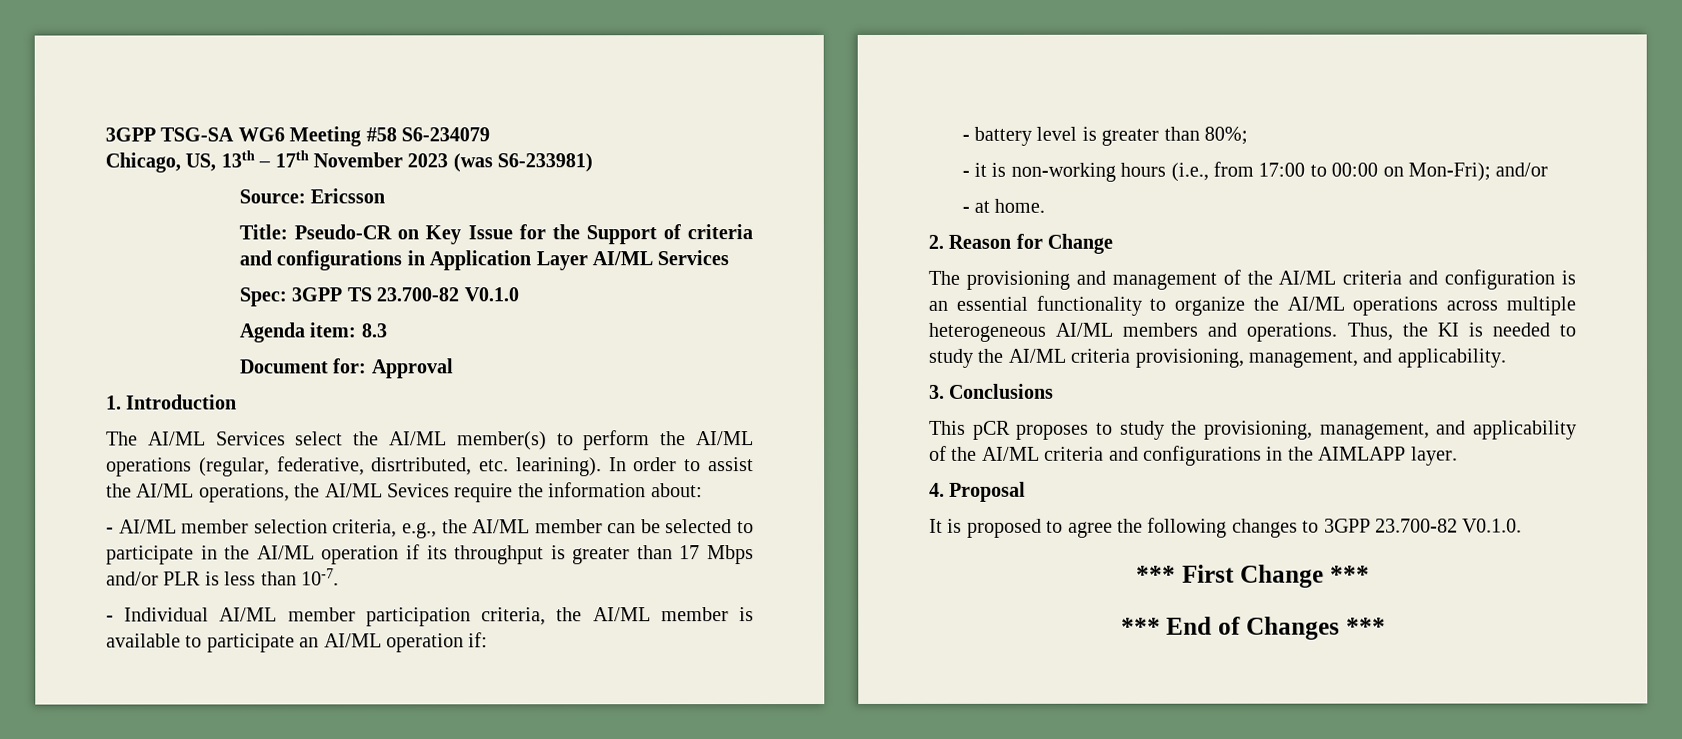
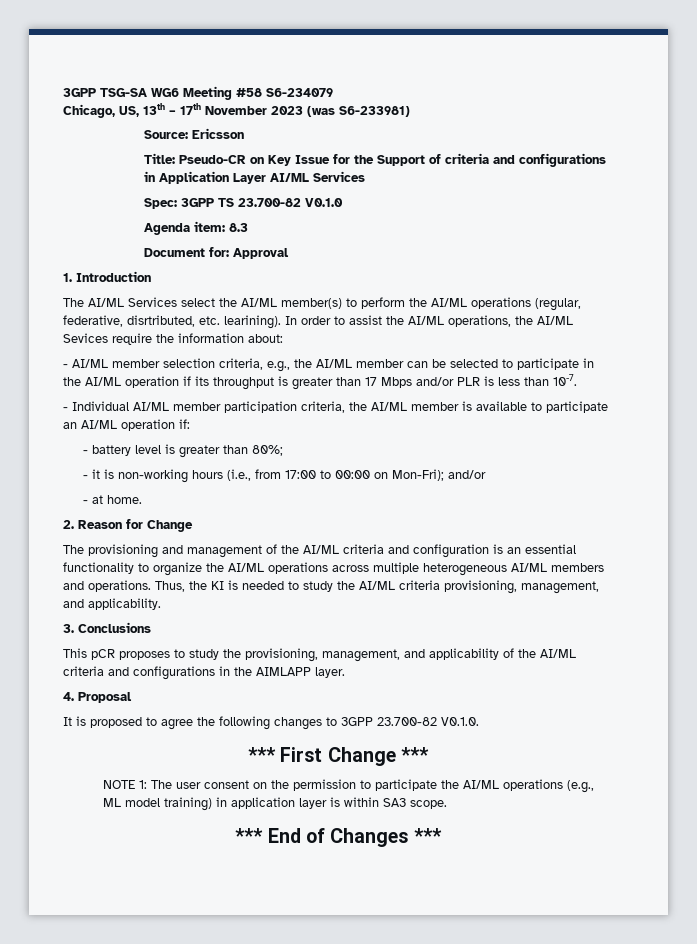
+ NOTE 1: The user consent on the permission to participate the AI/ML operations (e.g., ML model training) in application layer is within SA3 scope.

